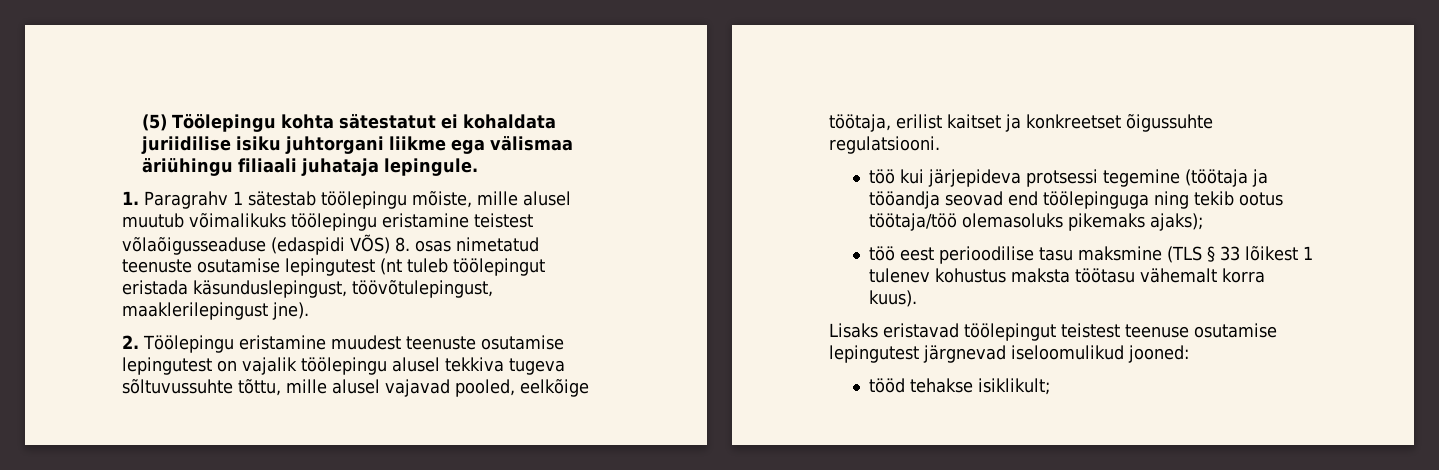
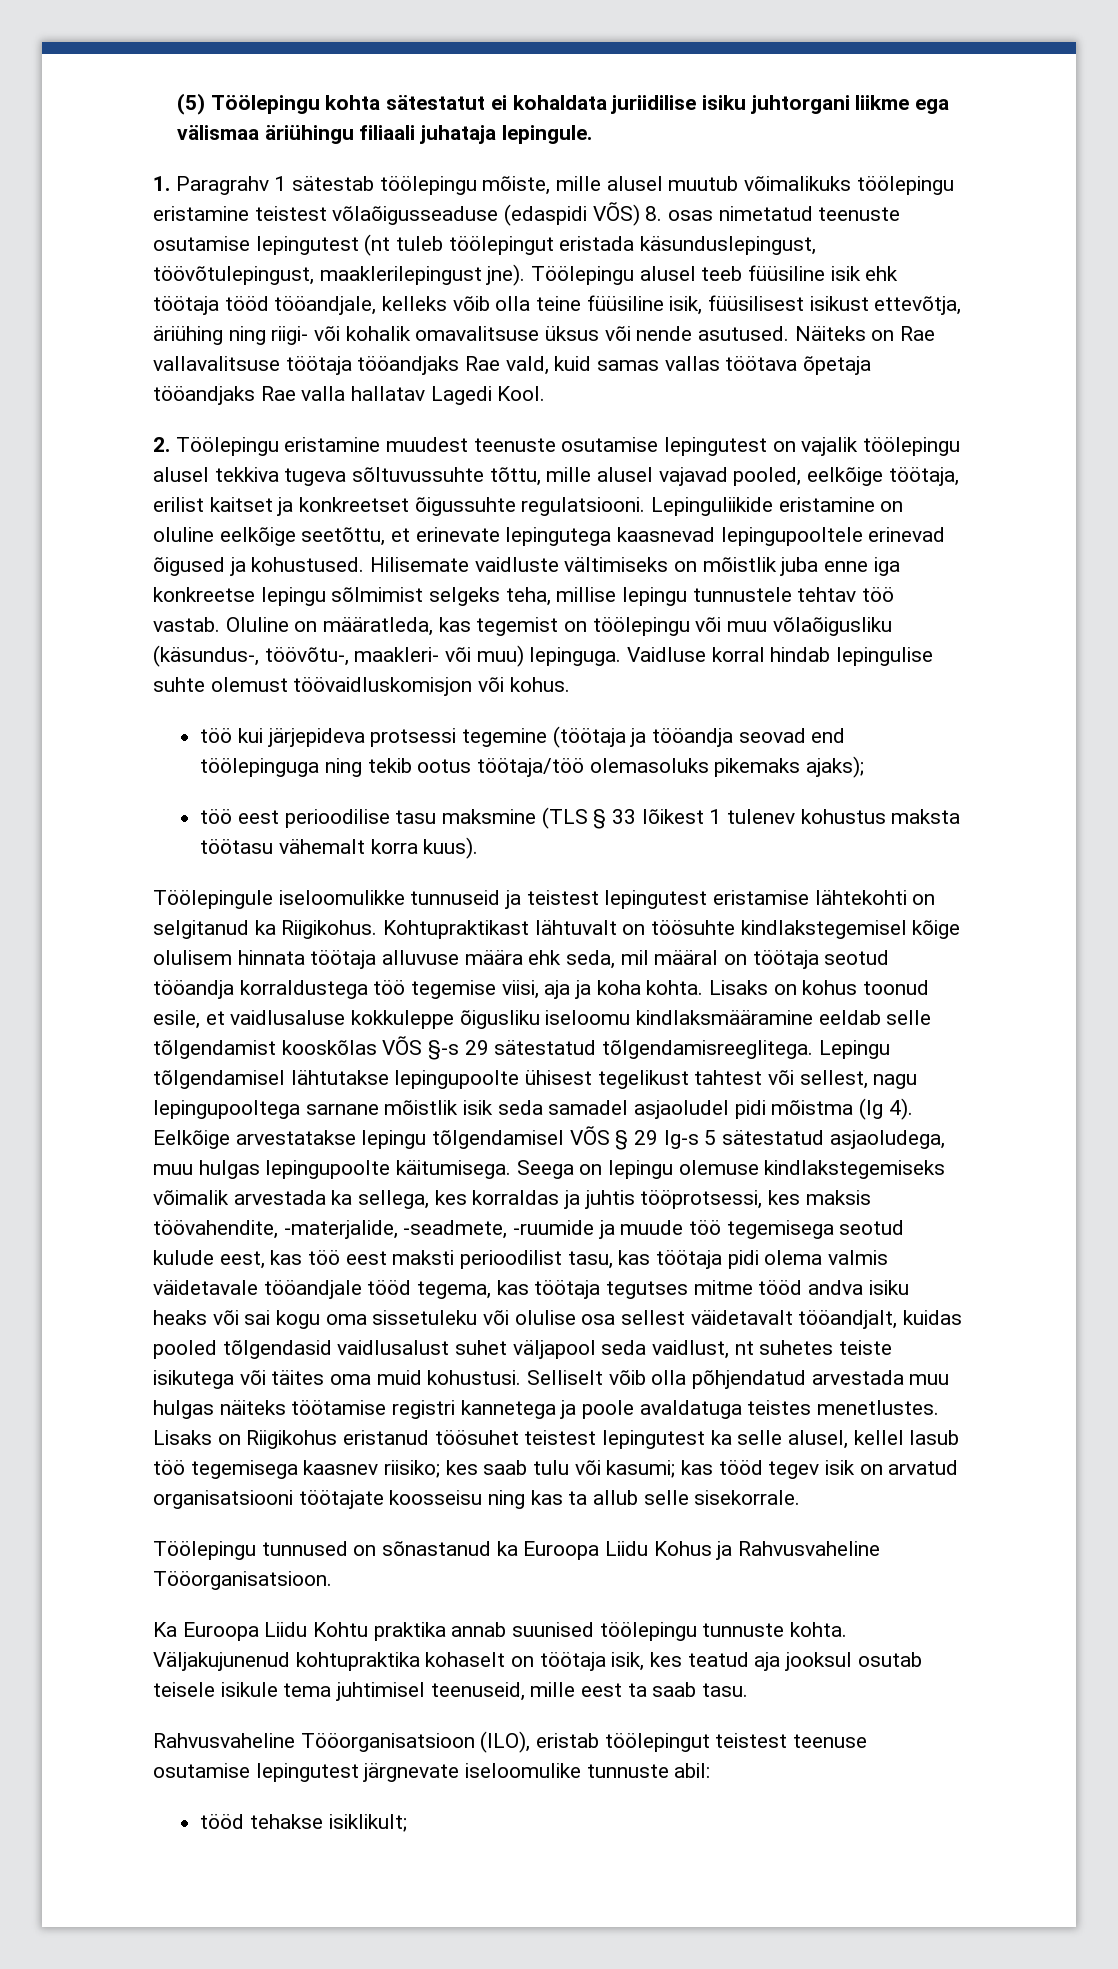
+ Töölepingu alusel teeb füüsiline isik ehk töötaja tööd tööandjale, kelleks võib olla teine füüsiline isik, füüsilisest isikust ettevõtja, äriühing ning riigi- või kohalik omavalitsuse üksus või nende asutused. Näiteks on Rae vallavalitsuse töötaja tööandjaks Rae vald, kuid samas vallas töötava õpetaja tööandjaks Rae valla hallatav Lagedi Kool.
+ Lepinguliikide eristamine on oluline eelkõige seetõttu, et erinevate lepingutega kaasnevad lepingupooltele erinevad õigused ja kohustused. Hilisemate vaidluste vältimiseks on mõistlik juba enne iga konkreetse lepingu sõlmimist selgeks teha, millise lepingu tunnustele tehtav töö vastab. Oluline on määratleda, kas tegemist on töölepingu või muu võlaõigusliku (käsundus-, töövõtu-, maakleri- või muu) lepinguga. Vaidluse korral hindab lepingulise suhte olemust töövaidluskomisjon või kohus.
- Lisaks eristavad töölepingut teistest teenuse osutamise lepingutest järgnevad iseloomulikud jooned:
+ Töölepingule iseloomulikke tunnuseid ja teistest lepingutest eristamise lähtekohti on selgitanud ka Riigikohus. Kohtupraktikast lähtuvalt on töösuhte kindlakstegemisel kõige olulisem hinnata töötaja alluvuse määra ehk seda, mil määral on töötaja seotud tööandja korraldustega töö tegemise viisi, aja ja koha kohta. Lisaks on kohus toonud esile, et vaidlusaluse kokkuleppe õigusliku iseloomu kindlaksmääramine eeldab selle tõlgendamist kooskõlas VÕS §-s 29 sätestatud tõlgendamisreeglitega. Lepingu tõlgendamisel lähtutakse lepingupoolte ühisest tegelikust tahtest või sellest, nagu lepingupooltega sarnane mõistlik isik seda samadel asjaoludel pidi mõistma (lg 4). Eelkõige arvestatakse lepingu tõlgendamisel VÕS § 29 lg-s 5 sätestatud asjaoludega, muu hulgas lepingupoolte käitumisega. Seega on lepingu olemuse kindlakstegemiseks võimalik arvestada ka sellega, kes korraldas ja juhtis tööprotsessi, kes maksis töövahendite, -materjalide, -seadmete, -ruumide ja muude töö tegemisega seotud kulude eest, kas töö eest maksti perioodilist tasu, kas töötaja pidi olema valmis väidetavale tööandjale tööd tegema, kas töötaja tegutses mitme tööd andva isiku heaks või sai kogu oma sissetuleku või olulise osa sellest väidetavalt tööandjalt, kuidas pooled tõlgendasid vaidlusalust suhet väljapool seda vaidlust, nt suhetes teiste isikutega või täites oma muid kohustusi. Selliselt võib olla põhjendatud arvestada muu hulgas näiteks töötamise registri kannetega ja poole avaldatuga teistes menetlustes. Lisaks on Riigikohus eristanud töösuhet teistest lepingutest ka selle alusel, kellel lasub töö tegemisega kaasnev riisiko; kes saab tulu või kasumi; kas tööd tegev isik on arvatud organisatsiooni töötajate koosseisu ning kas ta allub selle sisekorrale.
+ Töölepingu tunnused on sõnastanud ka Euroopa Liidu Kohus ja Rahvusvaheline Tööorganisatsioon.
+ Ka Euroopa Liidu Kohtu praktika annab suunised töölepingu tunnuste kohta. Väljakujunenud kohtupraktika kohaselt on töötaja isik, kes teatud aja jooksul osutab teisele isikule tema juhtimisel teenuseid, mille eest ta saab tasu.
+ Rahvusvaheline Tööorganisatsioon (ILO), eristab töölepingut teistest teenuse osutamise lepingutest järgnevate iseloomulike tunnuste abil:

